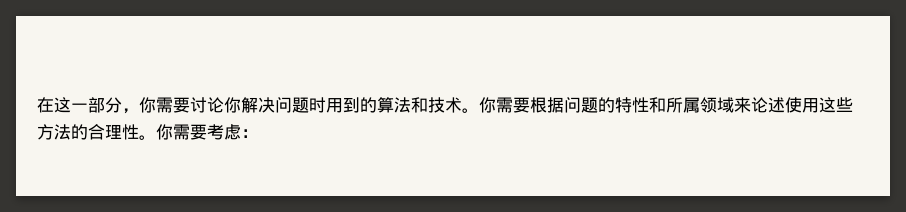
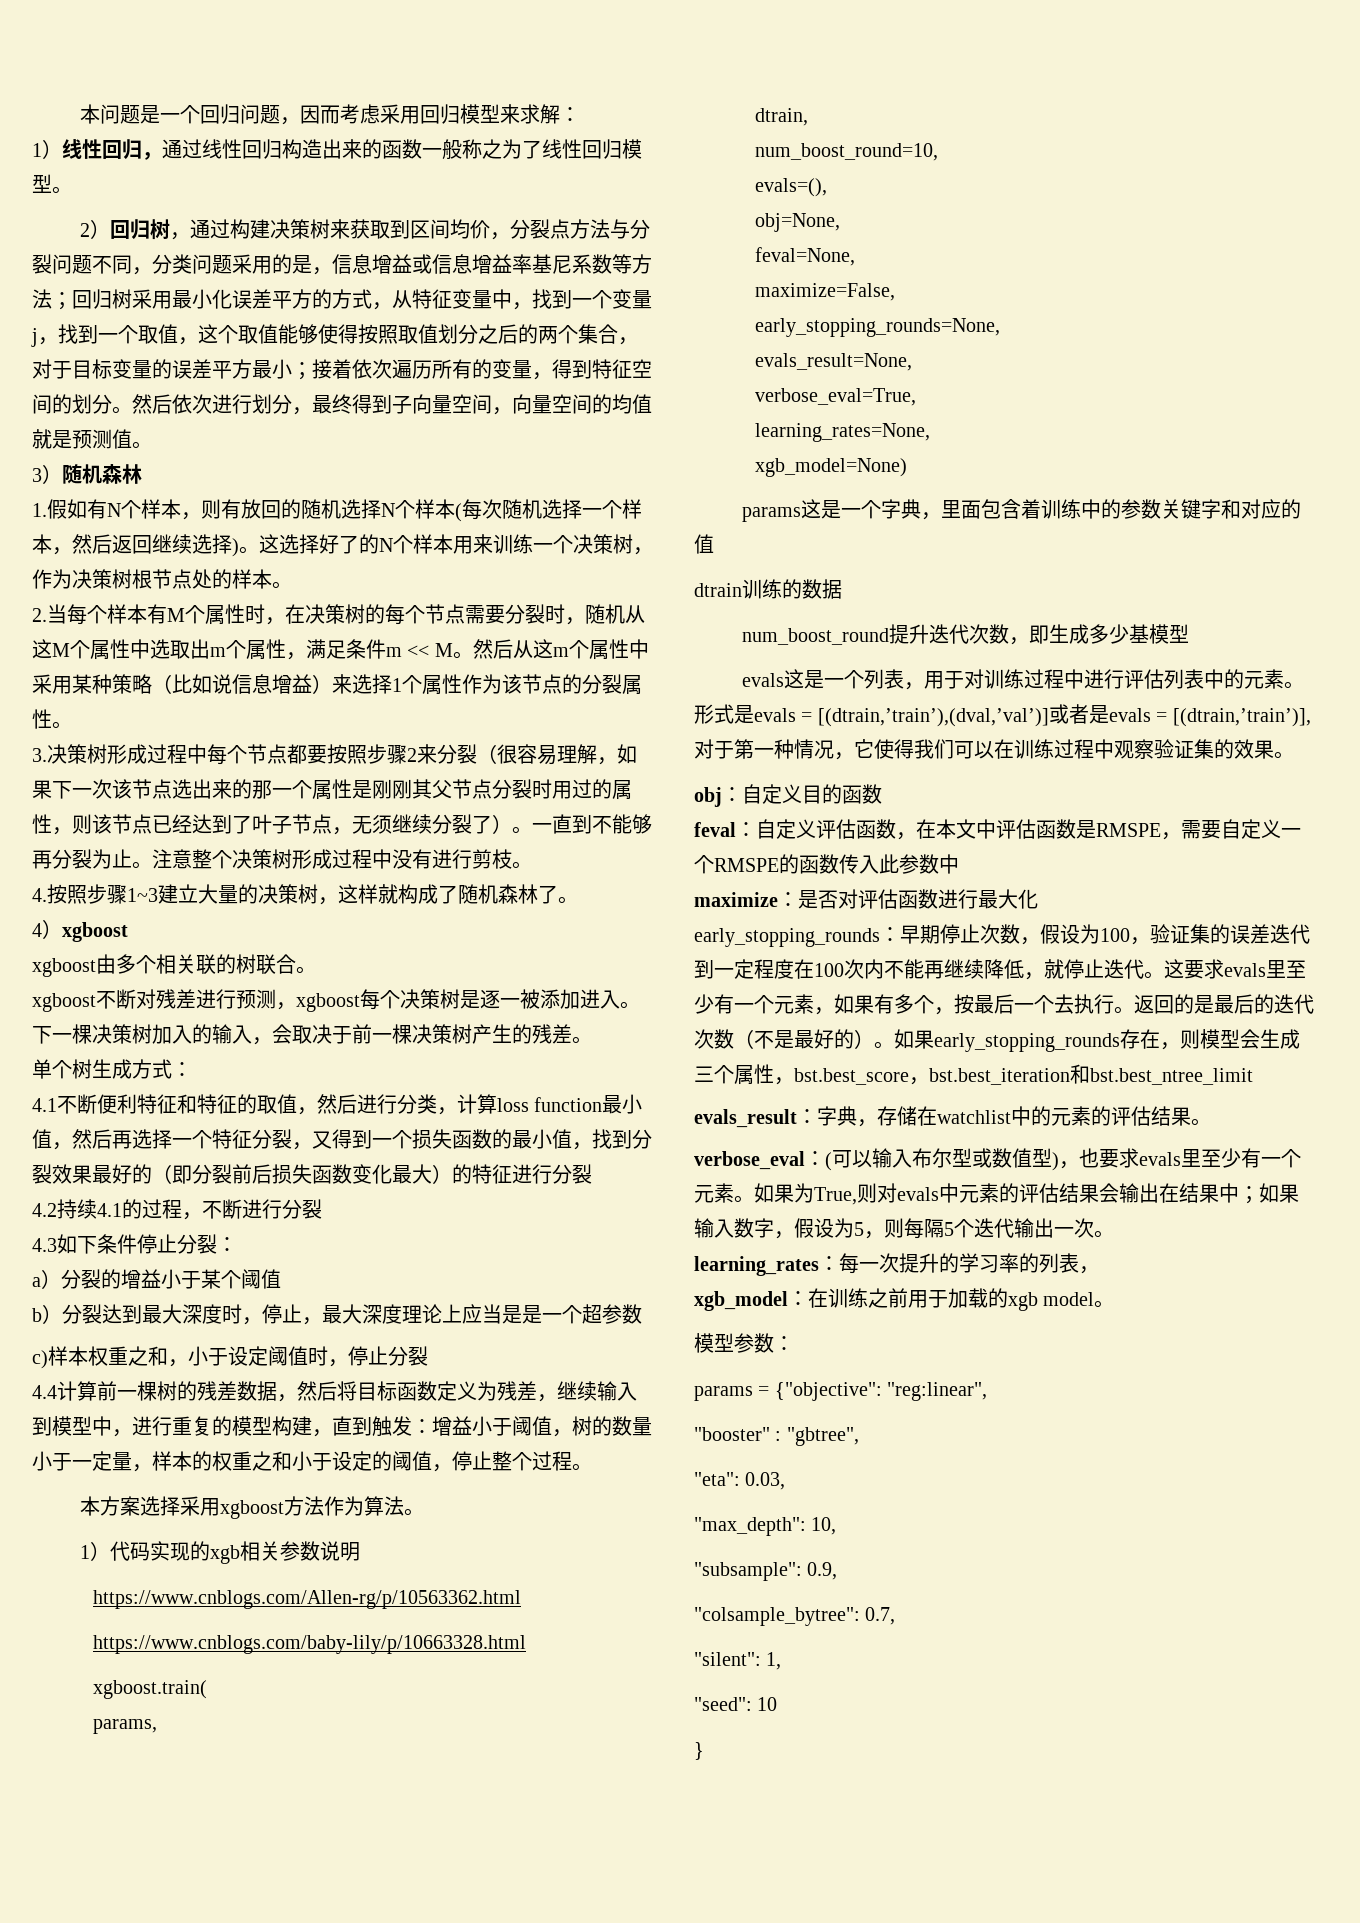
- 在这一部分，你需要讨论你解决问题时用到的算法和技术。你需要根据问题的特性和所属领域来论述使用这些方法的合理性。你需要考虑：
+ 本问题是一个回归问题，因而考虑采用回归模型来求解：
+ 1）线性回归，通过线性回归构造出来的函数一般称之为了线性回归模型。
+ 2）回归树，通过构建决策树来获取到区间均价，分裂点方法与分裂问题不同，分类问题采用的是，信息增益或信息增益率基尼系数等方法；回归树采用最小化误差平方的方式，从特征变量中，找到一个变量j，找到一个取值，这个取值能够使得按照取值划分之后的两个集合，对于目标变量的误差平方最小；接着依次遍历所有的变量，得到特征空间的划分。然后依次进行划分，最终得到子向量空间，向量空间的均值就是预测值。
+ 3）随机森林
+ 1.假如有N个样本，则有放回的随机选择N个样本(每次随机选择一个样本，然后返回继续选择)。这选择好了的N个样本用来训练一个决策树，作为决策树根节点处的样本。
+ 2.当每个样本有M个属性时，在决策树的每个节点需要分裂时，随机从这M个属性中选取出m个属性，满足条件m << M。然后从这m个属性中采用某种策略（比如说信息增益）来选择1个属性作为该节点的分裂属性。
+ 3.决策树形成过程中每个节点都要按照步骤2来分裂（很容易理解，如果下一次该节点选出来的那一个属性是刚刚其父节点分裂时用过的属性，则该节点已经达到了叶子节点，无须继续分裂了）。一直到不能够再分裂为止。注意整个决策树形成过程中没有进行剪枝。
+ 4.按照步骤1~3建立大量的决策树，这样就构成了随机森林了。
+ 4）xgboost
+ xgboost由多个相关联的树联合。
+ xgboost不断对残差进行预测，xgboost每个决策树是逐一被添加进入。下一棵决策树加入的输入，会取决于前一棵决策树产生的残差。
+ 单个树生成方式：
+ 4.1不断便利特征和特征的取值，然后进行分类，计算loss function最小值，然后再选择一个特征分裂，又得到一个损失函数的最小值，找到分裂效果最好的（即分裂前后损失函数变化最大）的特征进行分裂
+ 4.2持续4.1的过程，不断进行分裂
+ 4.3如下条件停止分裂：
+ a）分裂的增益小于某个阈值
+ b）分裂达到最大深度时，停止，最大深度理论上应当是是一个超参数
+ c)样本权重之和，小于设定阈值时，停止分裂
+ 4.4计算前一棵树的残差数据，然后将目标函数定义为残差，继续输入到模型中，进行重复的模型构建，直到触发：增益小于阈值，树的数量小于一定量，样本的权重之和小于设定的阈值，停止整个过程。
+ 本方案选择采用xgboost方法作为算法。
+ 1）代码实现的xgb相关参数说明
+ https://www.cnblogs.com/Allen-rg/p/10563362.html
+ https://www.cnblogs.com/baby-lily/p/10663328.html
+ xgboost.train(
+ params,
+ dtrain,
+ num_boost_round=10,
+ evals=(),
+ obj=None,
+ feval=None,
+ maximize=False,
+ early_stopping_rounds=None,
+ evals_result=None,
+ verbose_eval=True,
+ learning_rates=None,
+ xgb_model=None)
+ params这是一个字典，里面包含着训练中的参数关键字和对应的值
+ dtrain训练的数据
+ num_boost_round提升迭代次数，即生成多少基模型
+ evals这是一个列表，用于对训练过程中进行评估列表中的元素。形式是evals = [(dtrain,’train’),(dval,’val’)]或者是evals = [(dtrain,’train’)],对于第一种情况，它使得我们可以在训练过程中观察验证集的效果。
+ obj：自定义目的函数
+ feval：自定义评估函数，在本文中评估函数是RMSPE，需要自定义一个RMSPE的函数传入此参数中
+ maximize：是否对评估函数进行最大化
+ early_stopping_rounds：早期停止次数，假设为100，验证集的误差迭代到一定程度在100次内不能再继续降低，就停止迭代。这要求evals里至少有一个元素，如果有多个，按最后一个去执行。返回的是最后的迭代次数（不是最好的）。如果early_stopping_rounds存在，则模型会生成三个属性，bst.best_score，bst.best_iteration和bst.best_ntree_limit
+ evals_result：字典，存储在watchlist中的元素的评估结果。
+ verbose_eval：(可以输入布尔型或数值型)，也要求evals里至少有一个元素。如果为True,则对evals中元素的评估结果会输出在结果中；如果输入数字，假设为5，则每隔5个迭代输出一次。
+ learning_rates：每一次提升的学习率的列表，
+ xgb_model：在训练之前用于加载的xgb model。
+ 模型参数：
+ params = {"objective": "reg:linear",
+ "booster" : "gbtree",
+ "eta": 0.03,
+ "max_depth": 10,
+ "subsample": 0.9,
+ "colsample_bytree": 0.7,
+ "silent": 1,
+ "seed": 10
+ }

